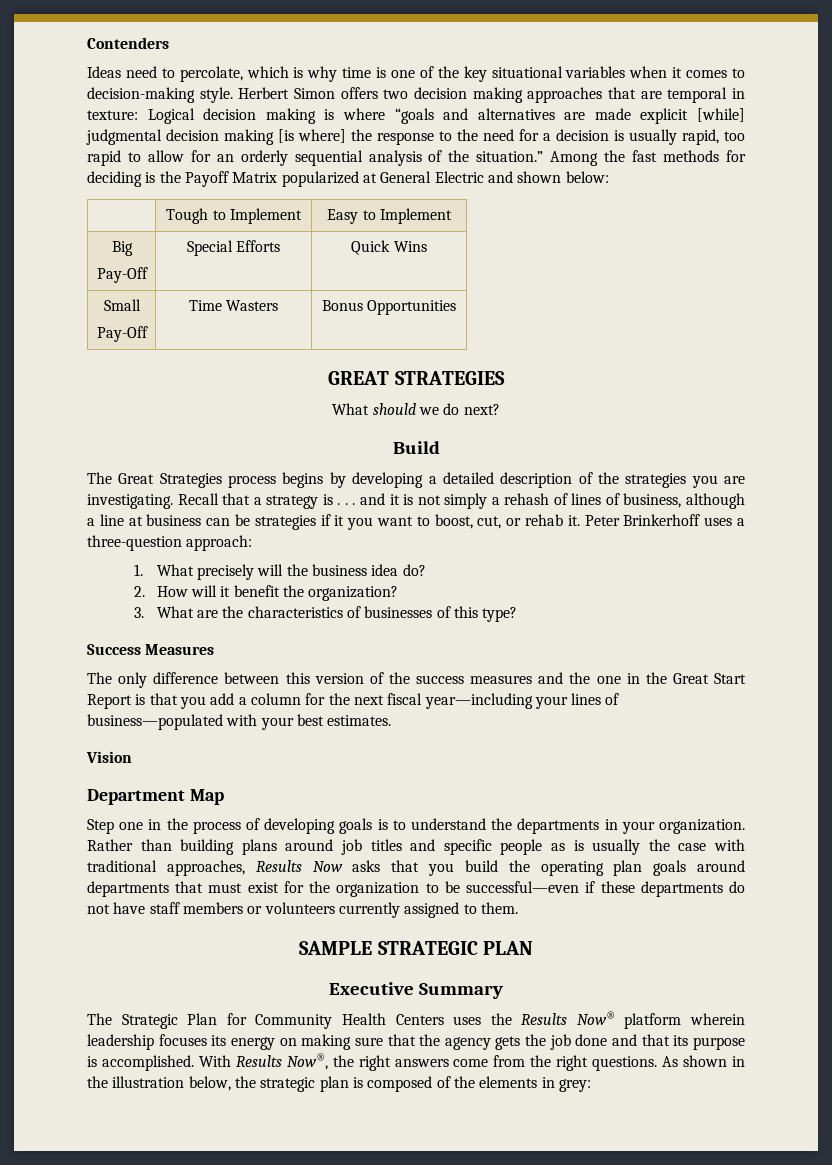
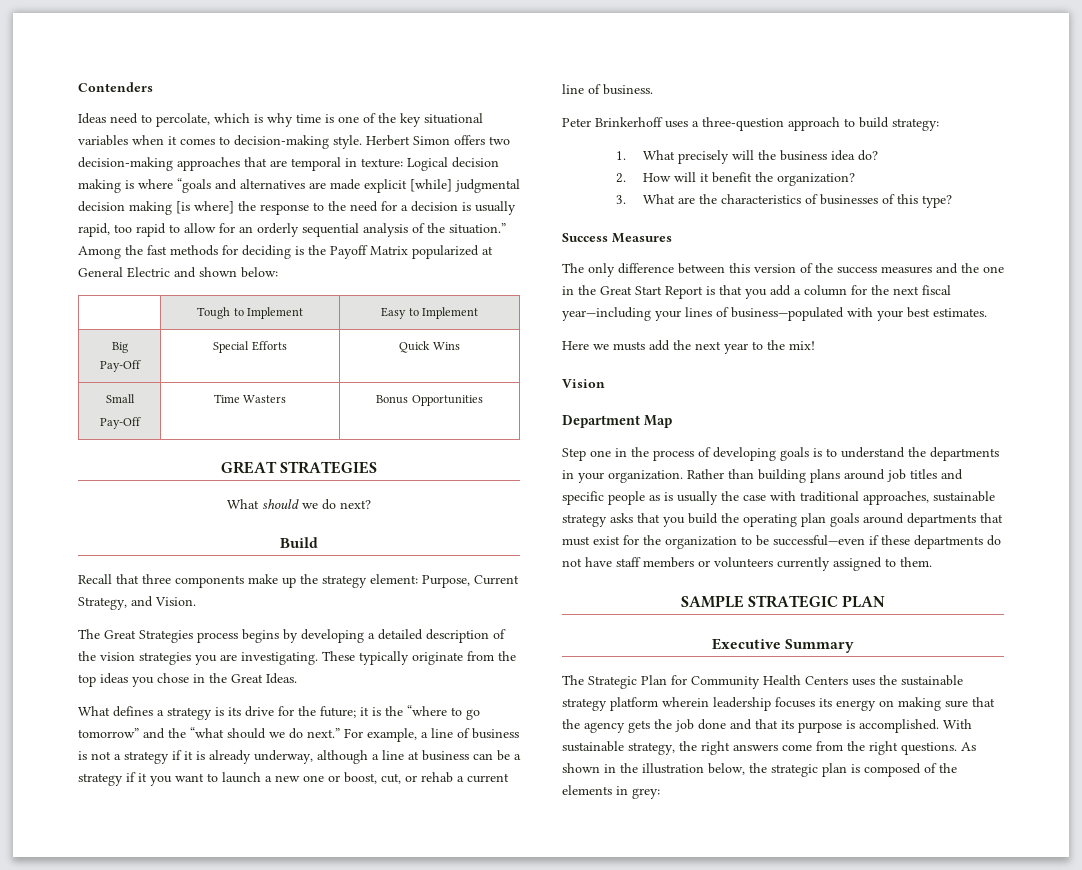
- Herbert Simon offers two decision making approaches that are temporal in texture: Logical decision making is where “goals and alternatives are made explicit [while] judgmental decision making [is where] the response to the need for a decision is usually rapid, too rapid to allow for an orderly sequential analysis of the situation.”
+ Herbert Simon offers two decision-making approaches that are temporal in texture: Logical decision making is where “goals and alternatives are made explicit [while] judgmental decision making [is where] the response to the need for a decision is usually rapid, too rapid to allow for an orderly sequential analysis of the situation.”
+ Recall that three components make up the strategy element: Purpose, Current Strategy, and Vision.
- The Great Strategies process begins by developing a detailed description of the strategies you are investigating.
+ The Great Strategies process begins by developing a detailed description of the vision strategies you are investigating.
- Recall that a strategy is . . . and it is not simply a rehash of lines of business, although a line at business can be strategies if it you want to boost, cut, or rehab it. Peter Brinkerhoff uses a three-question approach:
+ These typically originate from the top ideas you chose in the Great Ideas.
+ What defines a strategy is its drive for the future; it is the “where to go tomorrow” and the “what should we do next.” For example, a line of business is not a strategy if it is already underway, although a line at business can be a strategy if it you want to launch a new one or boost, cut, or rehab a current line of business.
+ Peter Brinkerhoff uses a three-question approach to build strategy:
+ Here we musts add the next year to the mix!
- Rather than building plans around job titles and specific people as is usually the case with traditional approaches, Results Now asks that you build the operating plan goals around departments that must exist for the organization to be successful—even if these departments do not have staff members or volunteers currently assigned to them.
+ Rather than building plans around job titles and specific people as is usually the case with traditional approaches, sustainable strategy asks that you build the operating plan goals around departments that must exist for the organization to be successful—even if these departments do not have staff members or volunteers currently assigned to them.
- The Strategic Plan for Community Health Centers uses the Results Now® platform wherein leadership focuses its energy on making sure that the agency gets the job done and that its purpose is accomplished.
+ The Strategic Plan for Community Health Centers uses the sustainable strategy platform wherein leadership focuses its energy on making sure that the agency gets the job done and that its purpose is accomplished.
- With Results Now®, the right answers come from the right questions.
+ With sustainable strategy, the right answers come from the right questions.

